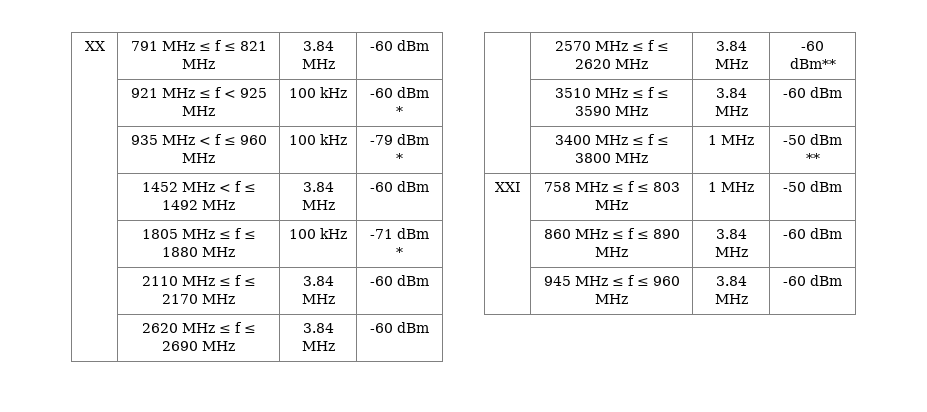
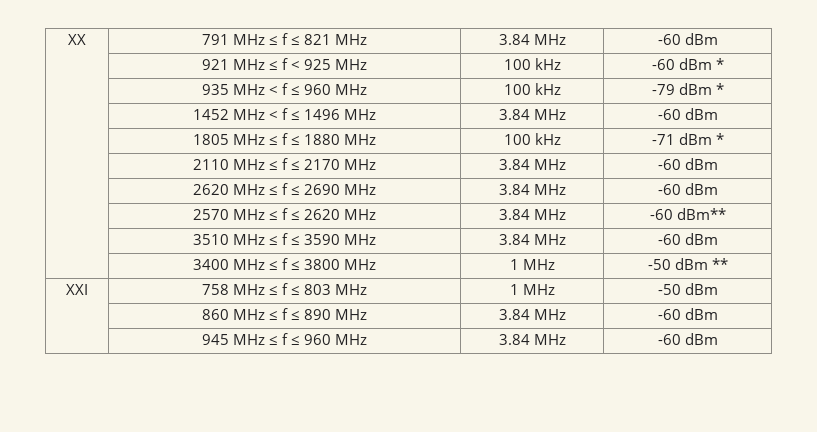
- | 1452 MHz < f ≤ 1492 MHz | 3.84 MHz | -60 dBm
+ | 1452 MHz < f ≤ 1496 MHz | 3.84 MHz | -60 dBm

